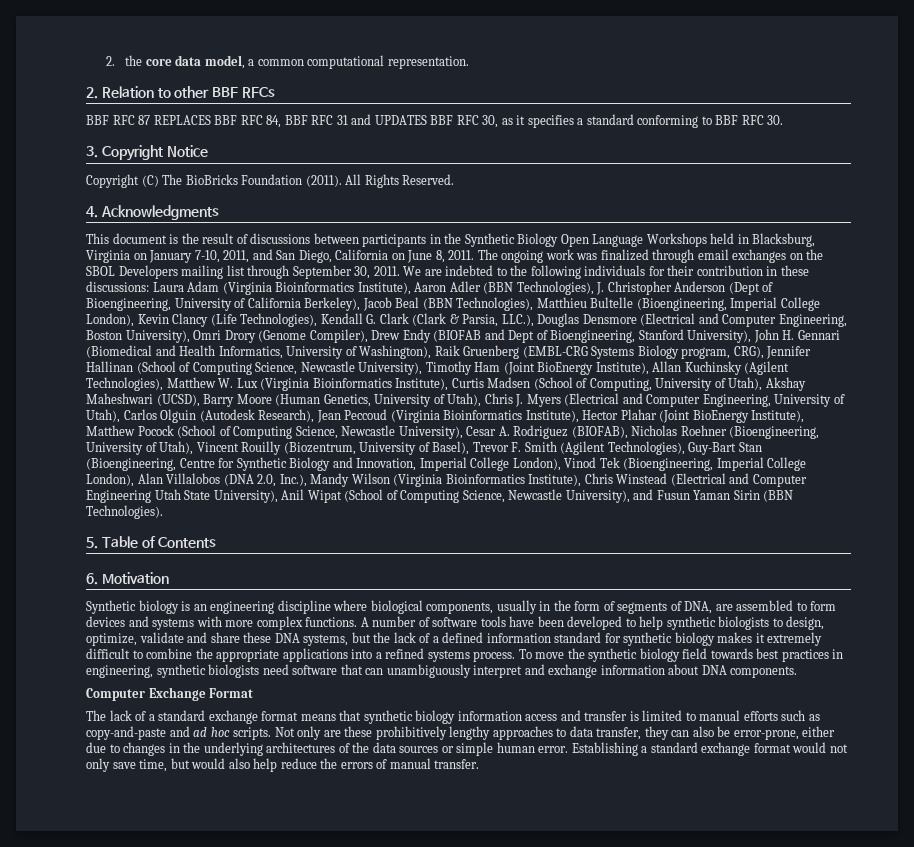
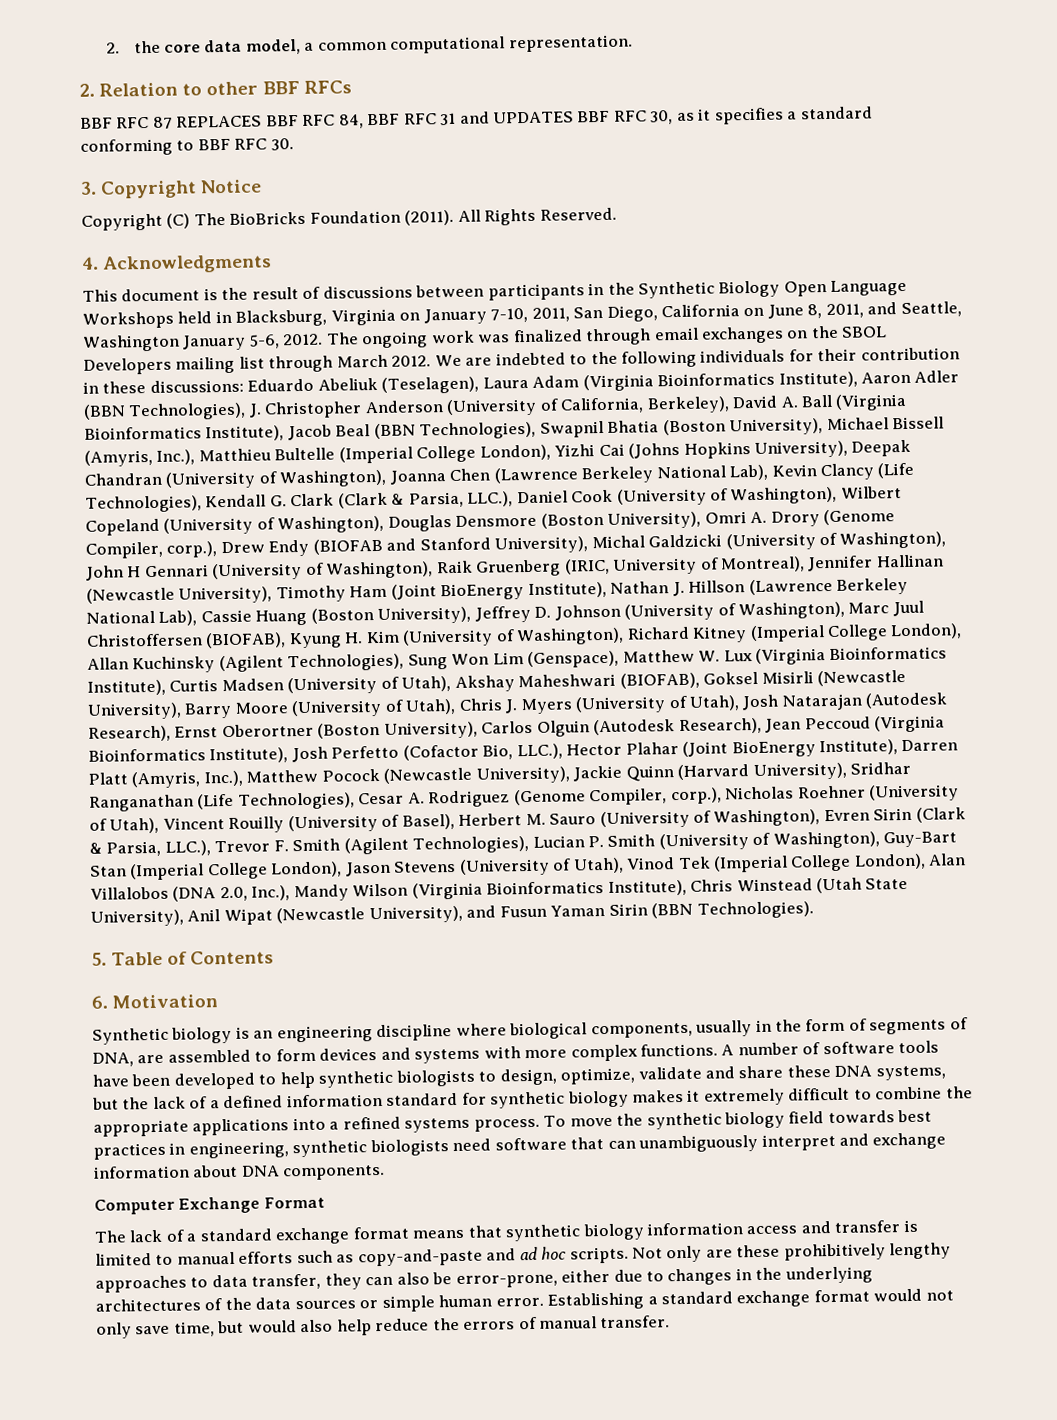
- This document is the result of discussions between participants in the Synthetic Biology Open Language Workshops held in Blacksburg, Virginia on January 7-10, 2011, and San Diego, California on June 8, 2011.
+ This document is the result of discussions between participants in the Synthetic Biology Open Language Workshops held in Blacksburg, Virginia on January 7-10, 2011, San Diego, California on June 8, 2011, and Seattle, Washington January 5-6, 2012.
- The ongoing work was finalized through email exchanges on the SBOL Developers mailing list through September 30, 2011.
+ The ongoing work was finalized through email exchanges on the SBOL Developers mailing list through March 2012.
- Laura Adam (Virginia Bioinformatics Institute), Aaron Adler (BBN Technologies), J. Christopher Anderson (Dept of Bioengineering, University of California Berkeley), Jacob Beal (BBN Technologies), Matthieu Bultelle (Bioengineering, Imperial College London), Kevin Clancy (Life Technologies), Kendall G. Clark (Clark & Parsia, LLC.), Douglas Densmore (Electrical and Computer Engineering, Boston University), Omri Drory (Genome Compiler), Drew Endy (BIOFAB and Dept of Bioengineering, Stanford University), John H. Gennari (Biomedical and Health Informatics, University of Washington), Raik Gruenberg (EMBL-CRG Systems Biology program, CRG), Jennifer Hallinan (School of Computing Science, Newcastle University), Timothy Ham (Joint BioEnergy Institute), Allan Kuchinsky (Agilent Technologies), Matthew W. Lux (Virginia Bioinformatics Institute), Curtis Madsen (School of Computing, University of Utah), Akshay Maheshwari (UCSD), Barry Moore (Human Genetics, University of Utah), Chris J. Myers (Electrical and Computer Engineering, University of Utah), Carlos Olguin (Autodesk Research), Jean Peccoud (Virginia Bioinformatics Institute), Hector Plahar (Joint BioEnergy Institute), Matthew Pocock (School of Computing Science, Newcastle University), Cesar A. Rodriguez (BIOFAB), Nicholas Roehner (Bioengineering, University of Utah), Vincent Rouilly (Biozentrum, University of Basel), Trevor F. Smith (Agilent Technologies), Guy-Bart Stan (Bioengineering, Centre for Synthetic Biology and Innovation, Imperial College London), Vinod Tek (Bioengineering, Imperial College London), Alan Villalobos (DNA 2.0, Inc.), Mandy Wilson (Virginia Bioinformatics Institute), Chris Winstead (Electrical and Computer Engineering Utah State University), Anil Wipat (School of Computing Science, Newcastle University), and Fusun Yaman Sirin (BBN Technologies).
+ Eduardo Abeliuk (Teselagen), Laura Adam (Virginia Bioinformatics Institute), Aaron Adler (BBN Technologies), J. Christopher Anderson (University of California, Berkeley), David A. Ball (Virginia Bioinformatics Institute), Jacob Beal (BBN Technologies), Swapnil Bhatia (Boston University), Michael Bissell (Amyris, Inc.), Matthieu Bultelle (Imperial College London), Yizhi Cai (Johns Hopkins University), Deepak Chandran (University of Washington), Joanna Chen (Lawrence Berkeley National Lab), Kevin Clancy (Life Technologies), Kendall G. Clark (Clark & Parsia, LLC.), Daniel Cook (University of Washington), Wilbert Copeland (University of Washington), Douglas Densmore (Boston University), Omri A. Drory (Genome Compiler, corp.), Drew Endy (BIOFAB and Stanford University), Michal Galdzicki (University of Washington), John H Gennari (University of Washington), Raik Gruenberg (IRIC, University of Montreal), Jennifer Hallinan (Newcastle University), Timothy Ham (Joint BioEnergy Institute), Nathan J. Hillson (Lawrence Berkeley National Lab), Cassie Huang (Boston University), Jeffrey D. Johnson (University of Washington), Marc Juul Christoffersen (BIOFAB), Kyung H. Kim (University of Washington), Richard Kitney (Imperial College London), Allan Kuchinsky (Agilent Technologies), Sung Won Lim (Genspace), Matthew W. Lux (Virginia Bioinformatics Institute), Curtis Madsen (University of Utah), Akshay Maheshwari (BIOFAB), Goksel Misirli (Newcastle University), Barry Moore (University of Utah), Chris J. Myers (University of Utah), Josh Natarajan (Autodesk Research), Ernst Oberortner (Boston University), Carlos Olguin (Autodesk Research), Jean Peccoud (Virginia Bioinformatics Institute), Josh Perfetto (Cofactor Bio, LLC.), Hector Plahar (Joint BioEnergy Institute), Darren Platt (Amyris, Inc.), Matthew Pocock (Newcastle University), Jackie Quinn (Harvard University), Sridhar Ranganathan (Life Technologies), Cesar A. Rodriguez (Genome Compiler, corp.), Nicholas Roehner (University of Utah), Vincent Rouilly (University of Basel), Herbert M. Sauro (University of Washington), Evren Sirin (Clark & Parsia, LLC.), Trevor F. Smith (Agilent Technologies), Lucian P. Smith (University of Washington), Guy-Bart Stan (Imperial College London), Jason Stevens (University of Utah), Vinod Tek (Imperial College London), Alan Villalobos (DNA 2.0, Inc.), Mandy Wilson (Virginia Bioinformatics Institute), Chris Winstead (Utah State University), Anil Wipat (Newcastle University), and Fusun Yaman Sirin (BBN Technologies).

